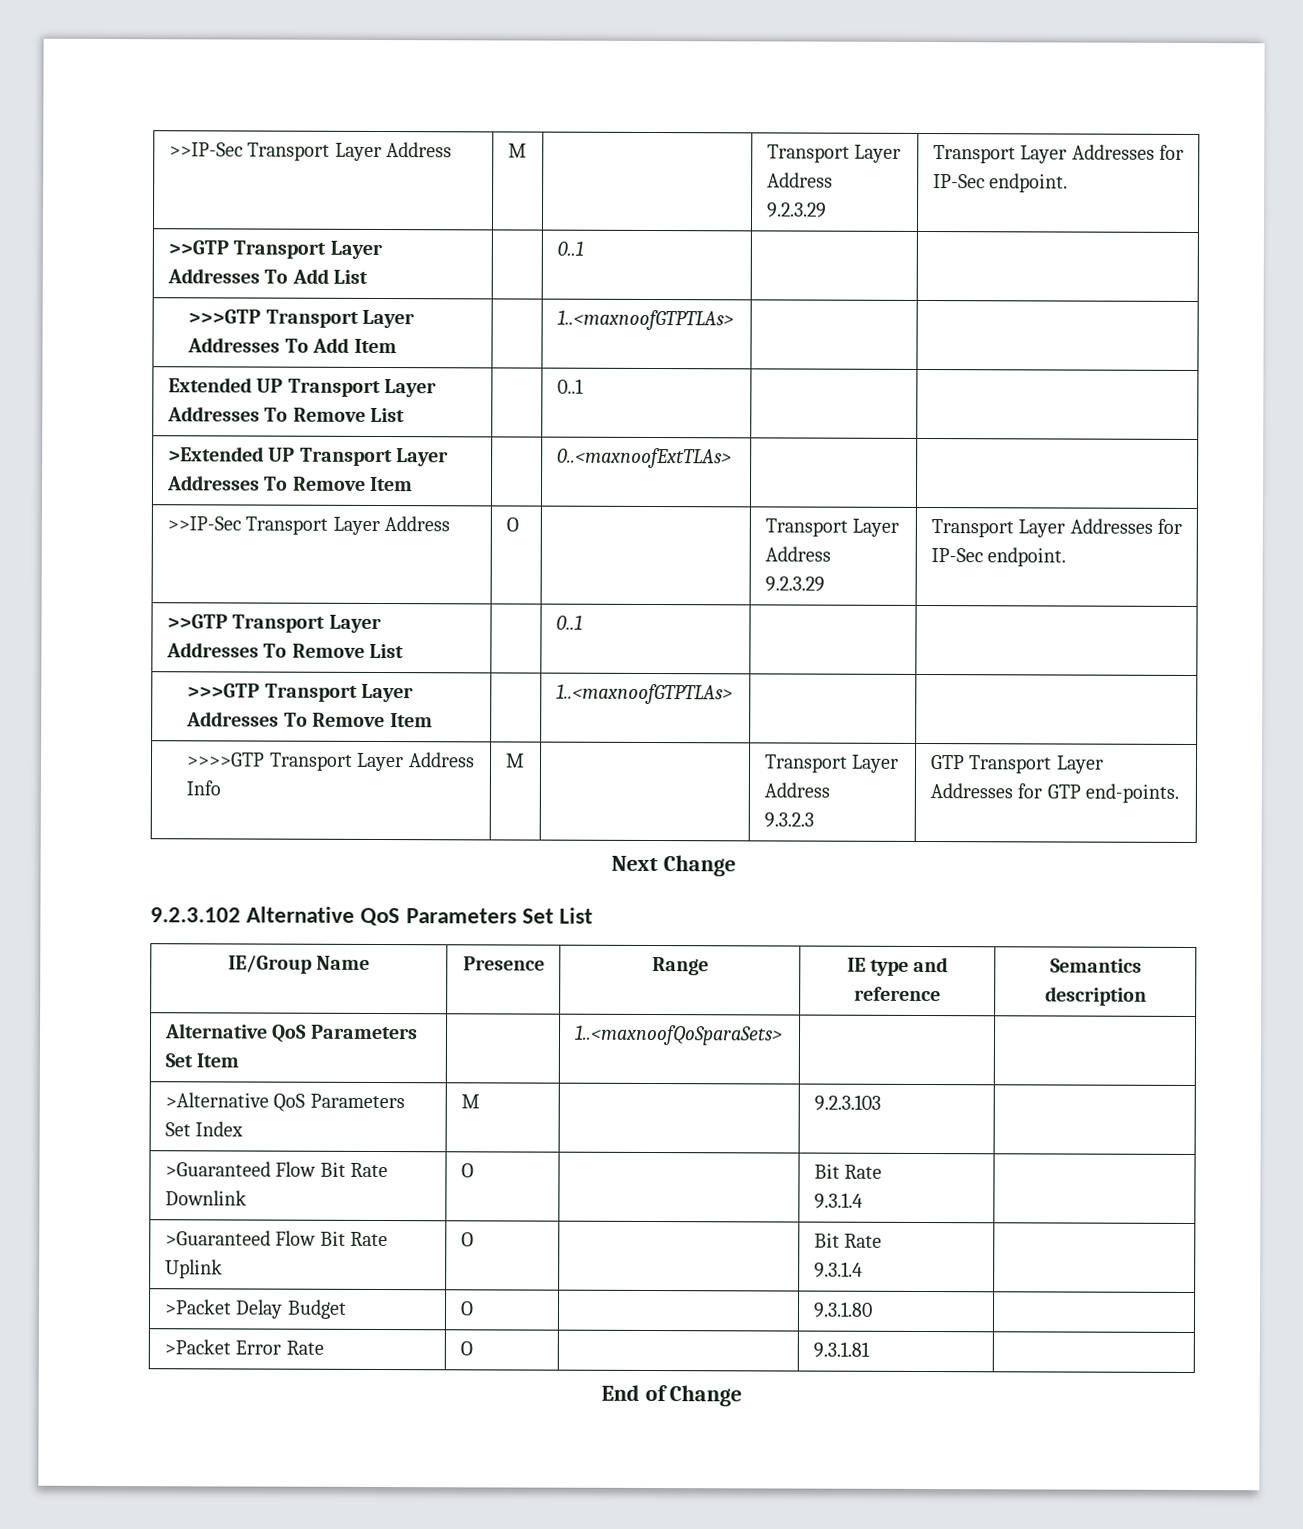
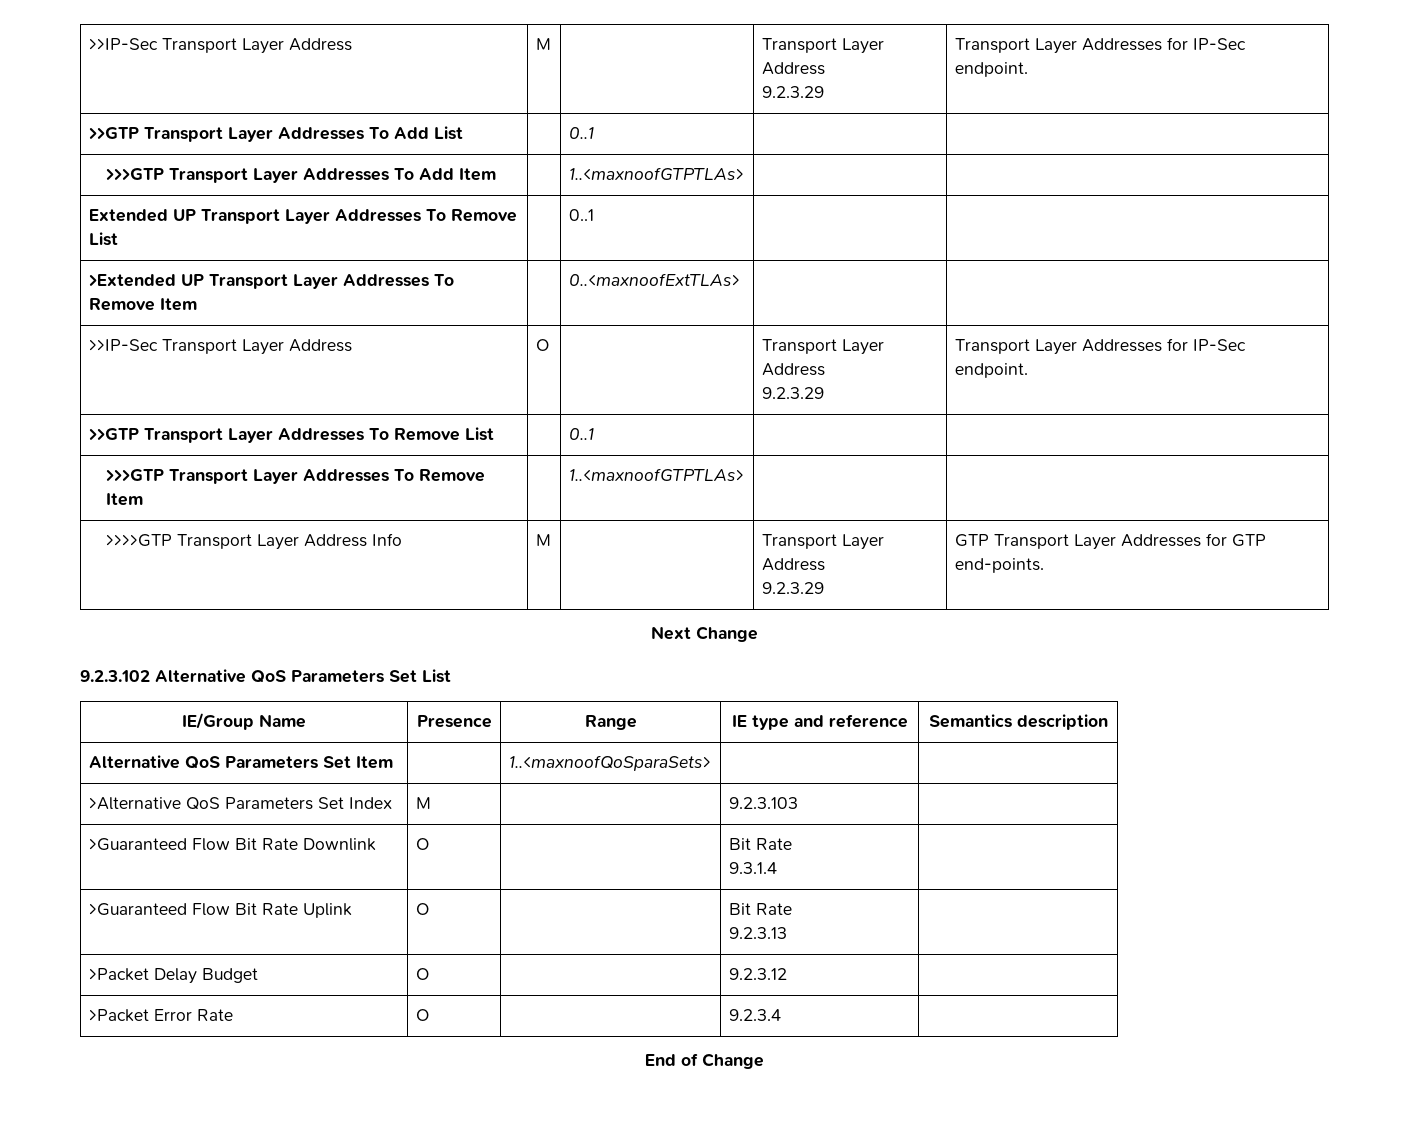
  >>>>GTP Transport Layer Address Info | M | | Transport Layer Address
- 9.3.2.3 | GTP Transport Layer Addresses for GTP end-points.
+ 9.2.3.29 | GTP Transport Layer Addresses for GTP end-points.
  >Guaranteed Flow Bit Rate Uplink | O | | Bit Rate
- 9.3.1.4 |
+ 9.2.3.13 |
- >Packet Delay Budget | O | | 9.3.1.80 |
+ >Packet Delay Budget | O | | 9.2.3.12 |
- >Packet Error Rate | O | | 9.3.1.81 |
+ >Packet Error Rate | O | | 9.2.3.4 |

